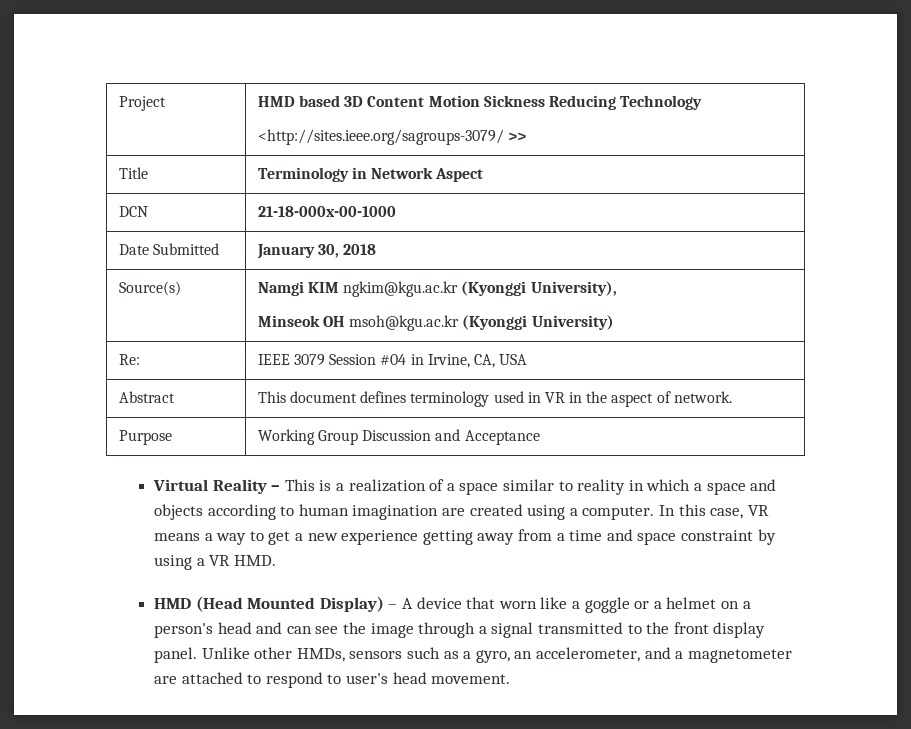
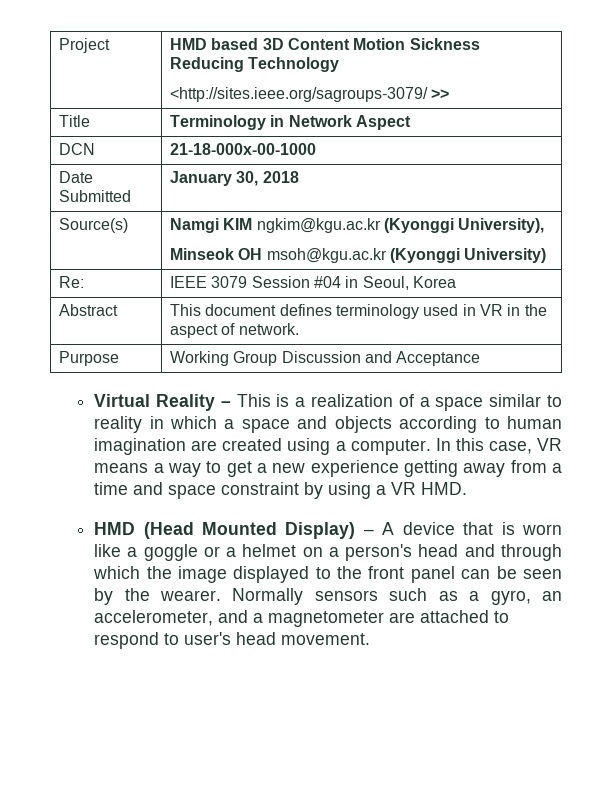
- Re: | IEEE 3079 Session #04 in Irvine, CA, USA
+ Re: | IEEE 3079 Session #04 in Seoul, Korea
- HMD (Head Mounted Display) – A device that worn like a goggle or a helmet on a person's head and can see the image through a signal transmitted to the front display panel. Unlike other HMDs, sensors such as a gyro, an accelerometer, and a magnetometer are attached to respond to user's head movement.
+ HMD (Head Mounted Display) – A device that is worn like a goggle or a helmet on a person's head and through which the image displayed to the front panel can be seen by the wearer. Normally sensors such as a gyro, an accelerometer, and a magnetometer are attached to respond to user's head movement.

